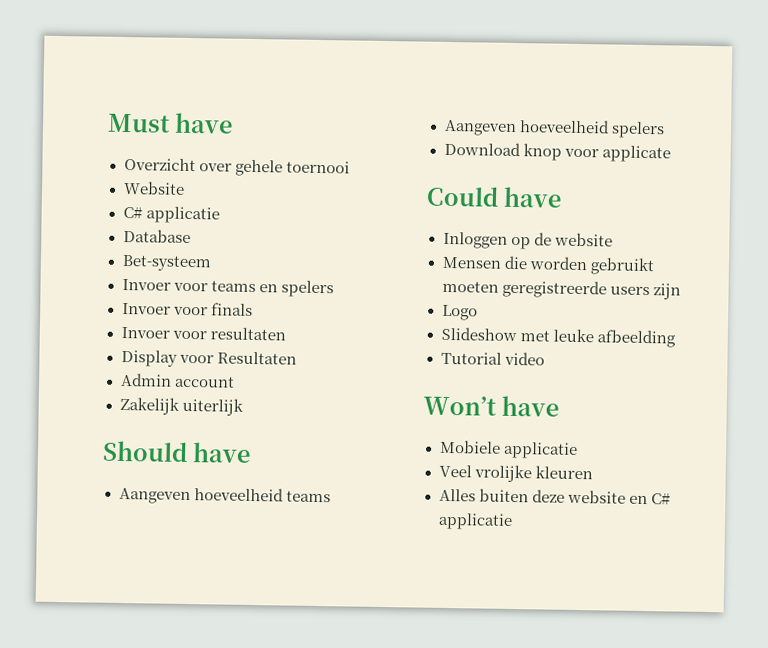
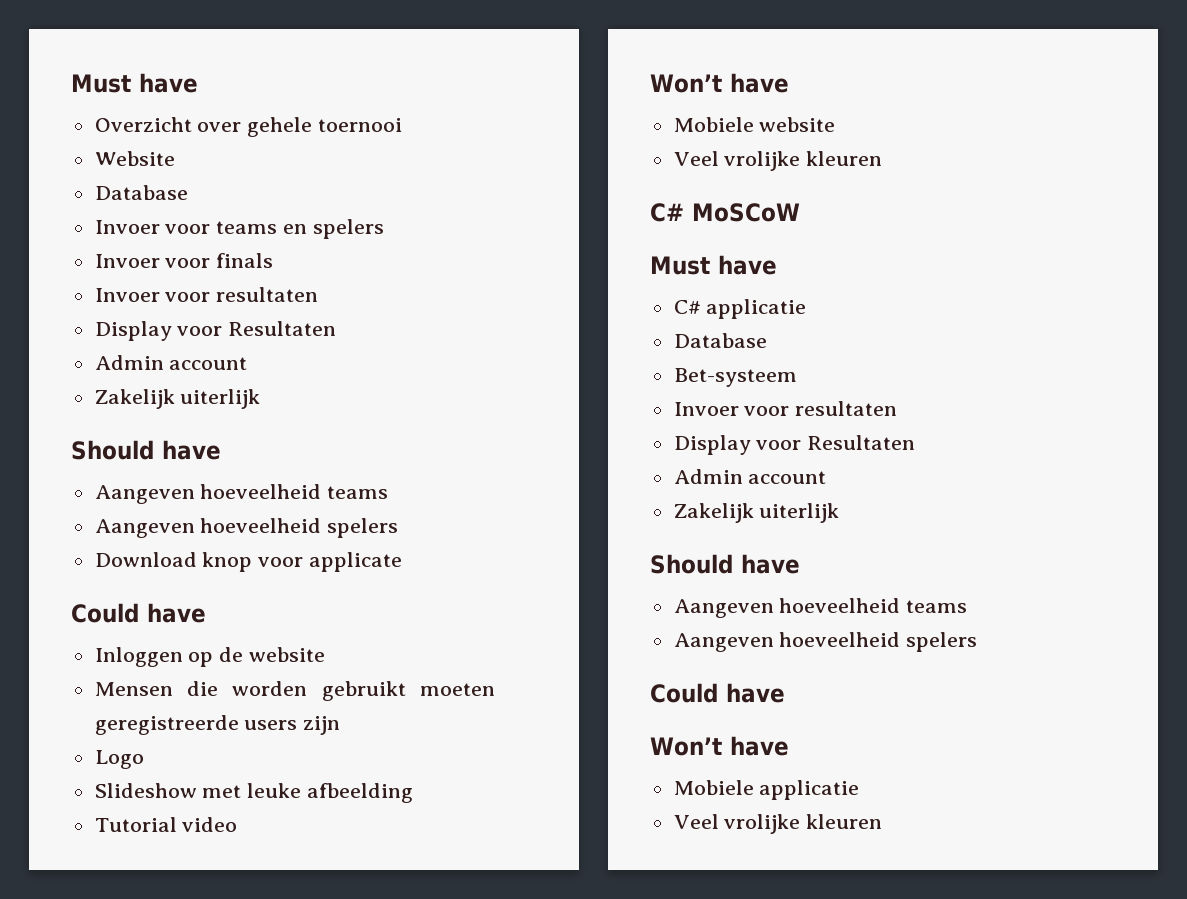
  Website
- C# applicatie
  Database
- Bet-systeem
+ Mobiele website
+ Veel vrolijke kleuren
+ C# MoSCoW
+ Must have
+ C# applicatie
+ Database
+ Bet-systeem
+ Invoer voor resultaten
+ Display voor Resultaten
+ Admin account
+ Zakelijk uiterlijk
+ Should have
+ Aangeven hoeveelheid teams
+ Aangeven hoeveelheid spelers
+ Could have
+ Won’t have
- Alles buiten deze website en C# applicatie

